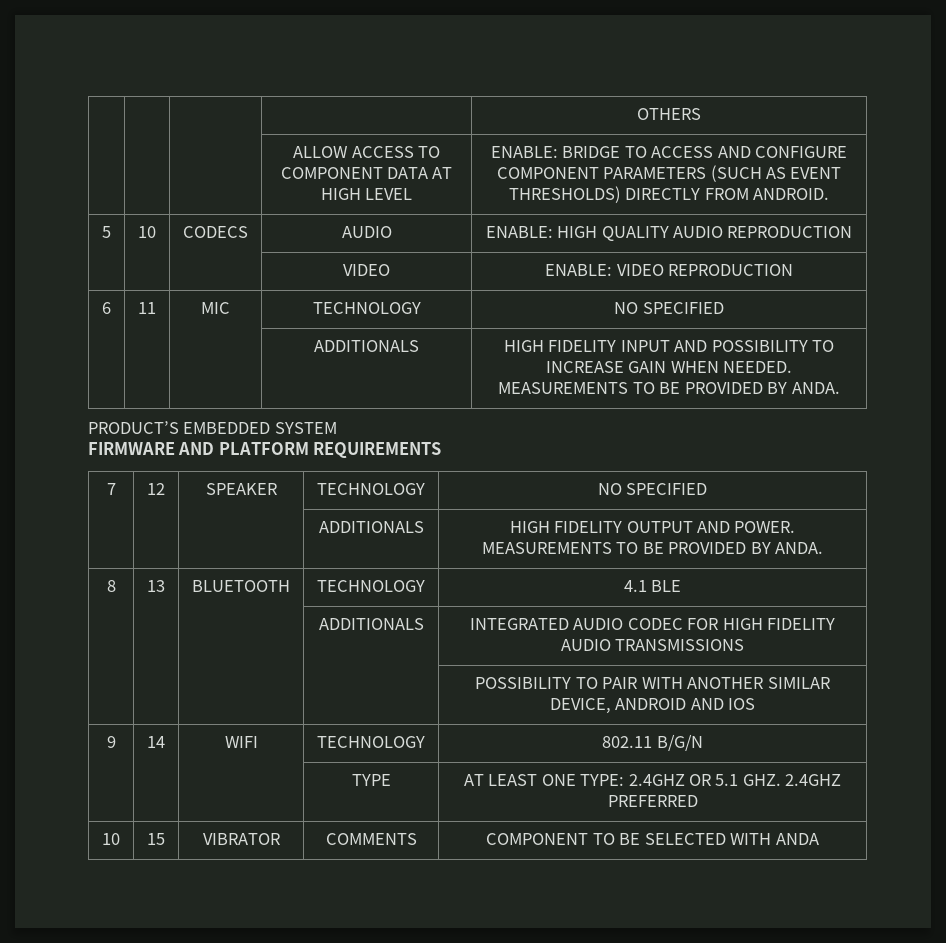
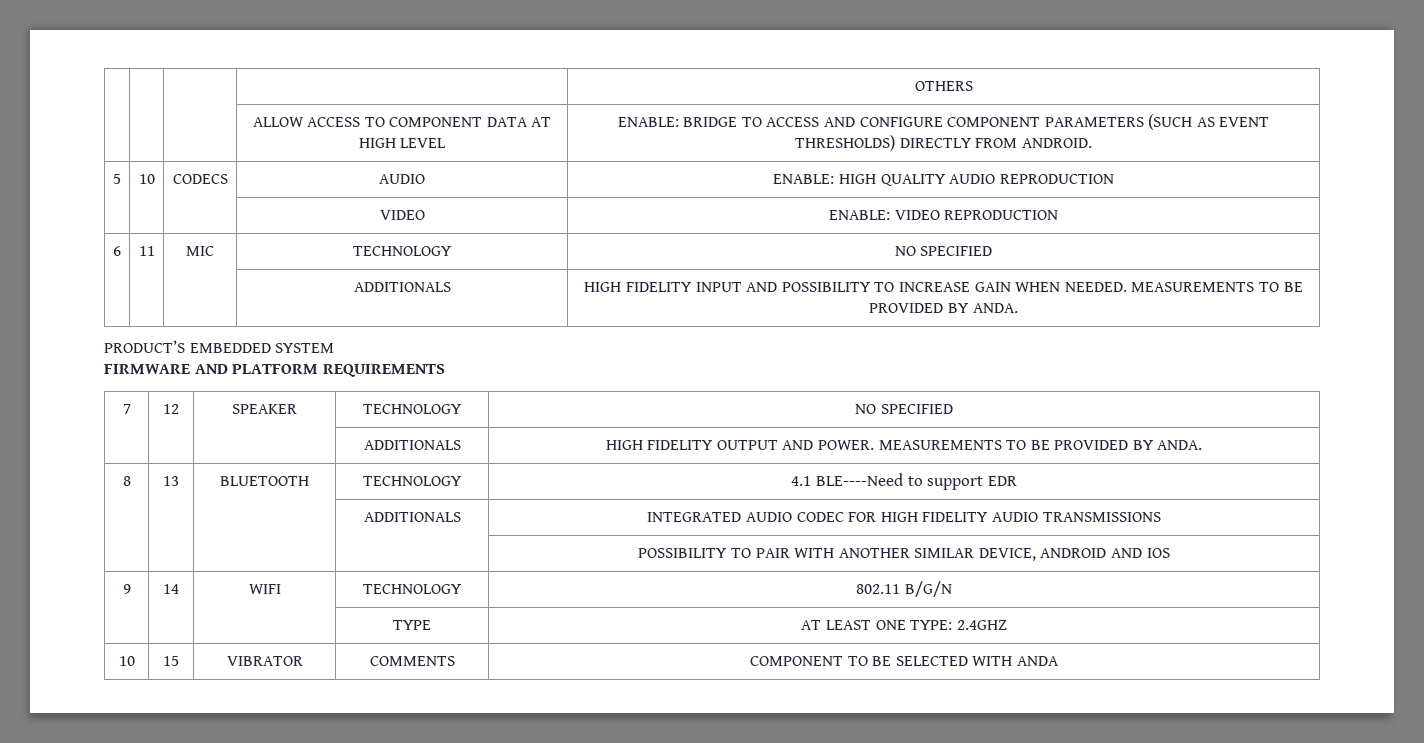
- 8 | 13 | BLUETOOTH | TECHNOLOGY | 4.1 BLE
+ 8 | 13 | BLUETOOTH | TECHNOLOGY | 4.1 BLE----Need to support EDR
- | | | TYPE | AT LEAST ONE TYPE: 2.4GHZ OR 5.1 GHZ. 2.4GHZ PREFERRED
+ | | | TYPE | AT LEAST ONE TYPE: 2.4GHZ

